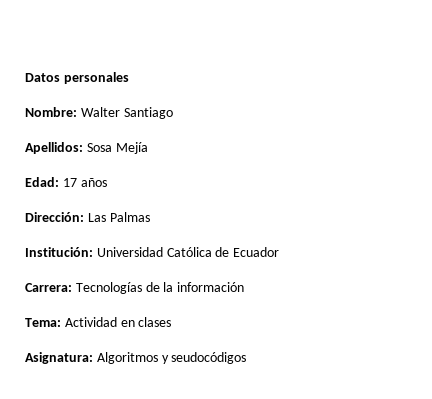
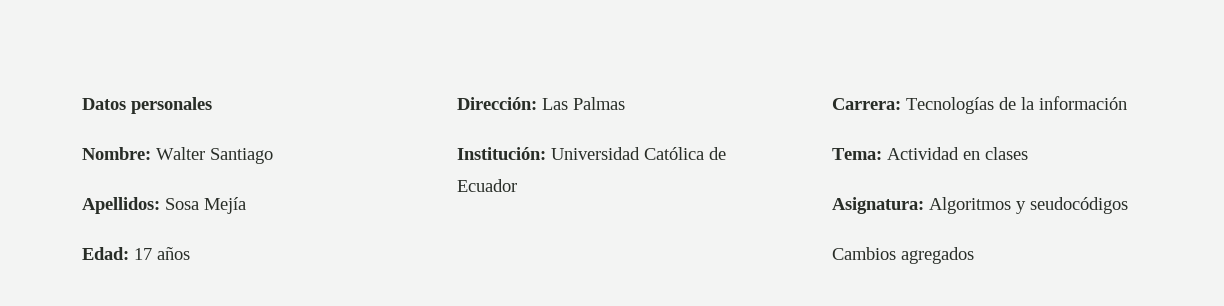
+ Cambios agregados

